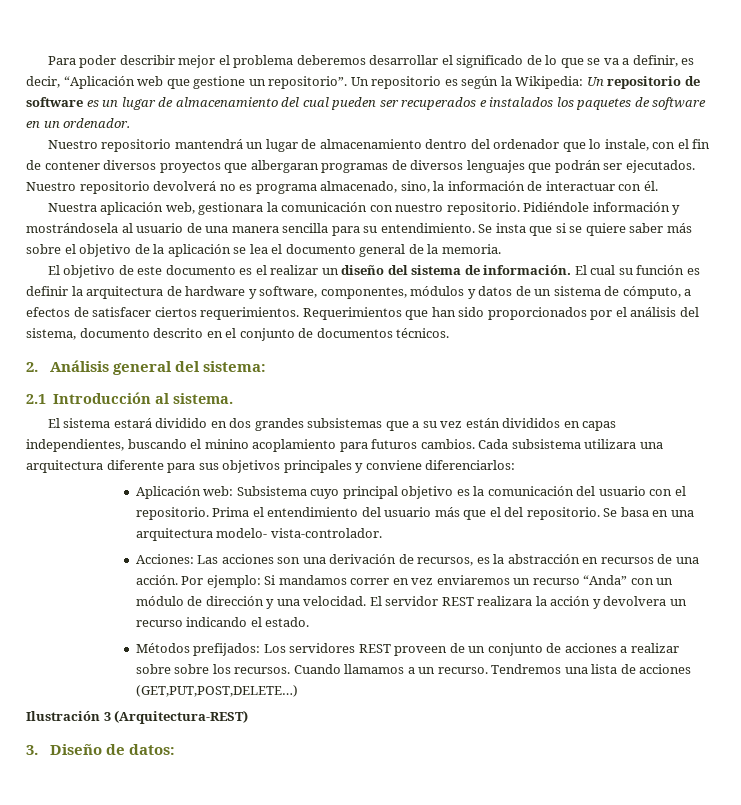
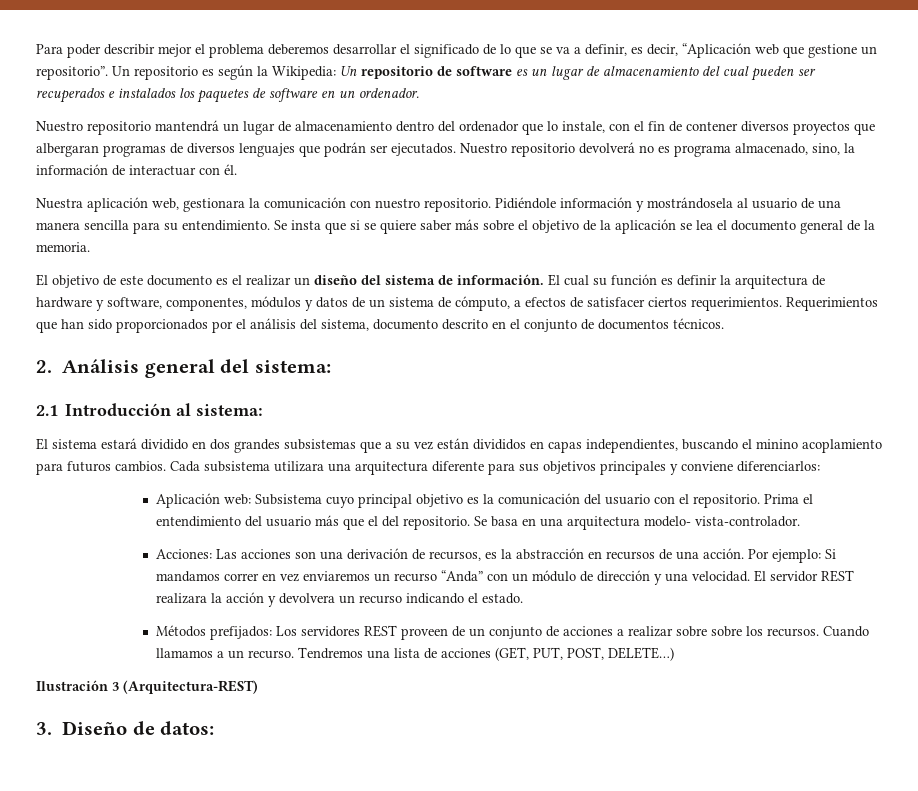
- 2.1 Introducción al sistema.
+ 2.1 Introducción al sistema:
- Tendremos una lista de acciones (GET,PUT,POST,DELETE…)
+ Tendremos una lista de acciones (GET, PUT, POST, DELETE…)

